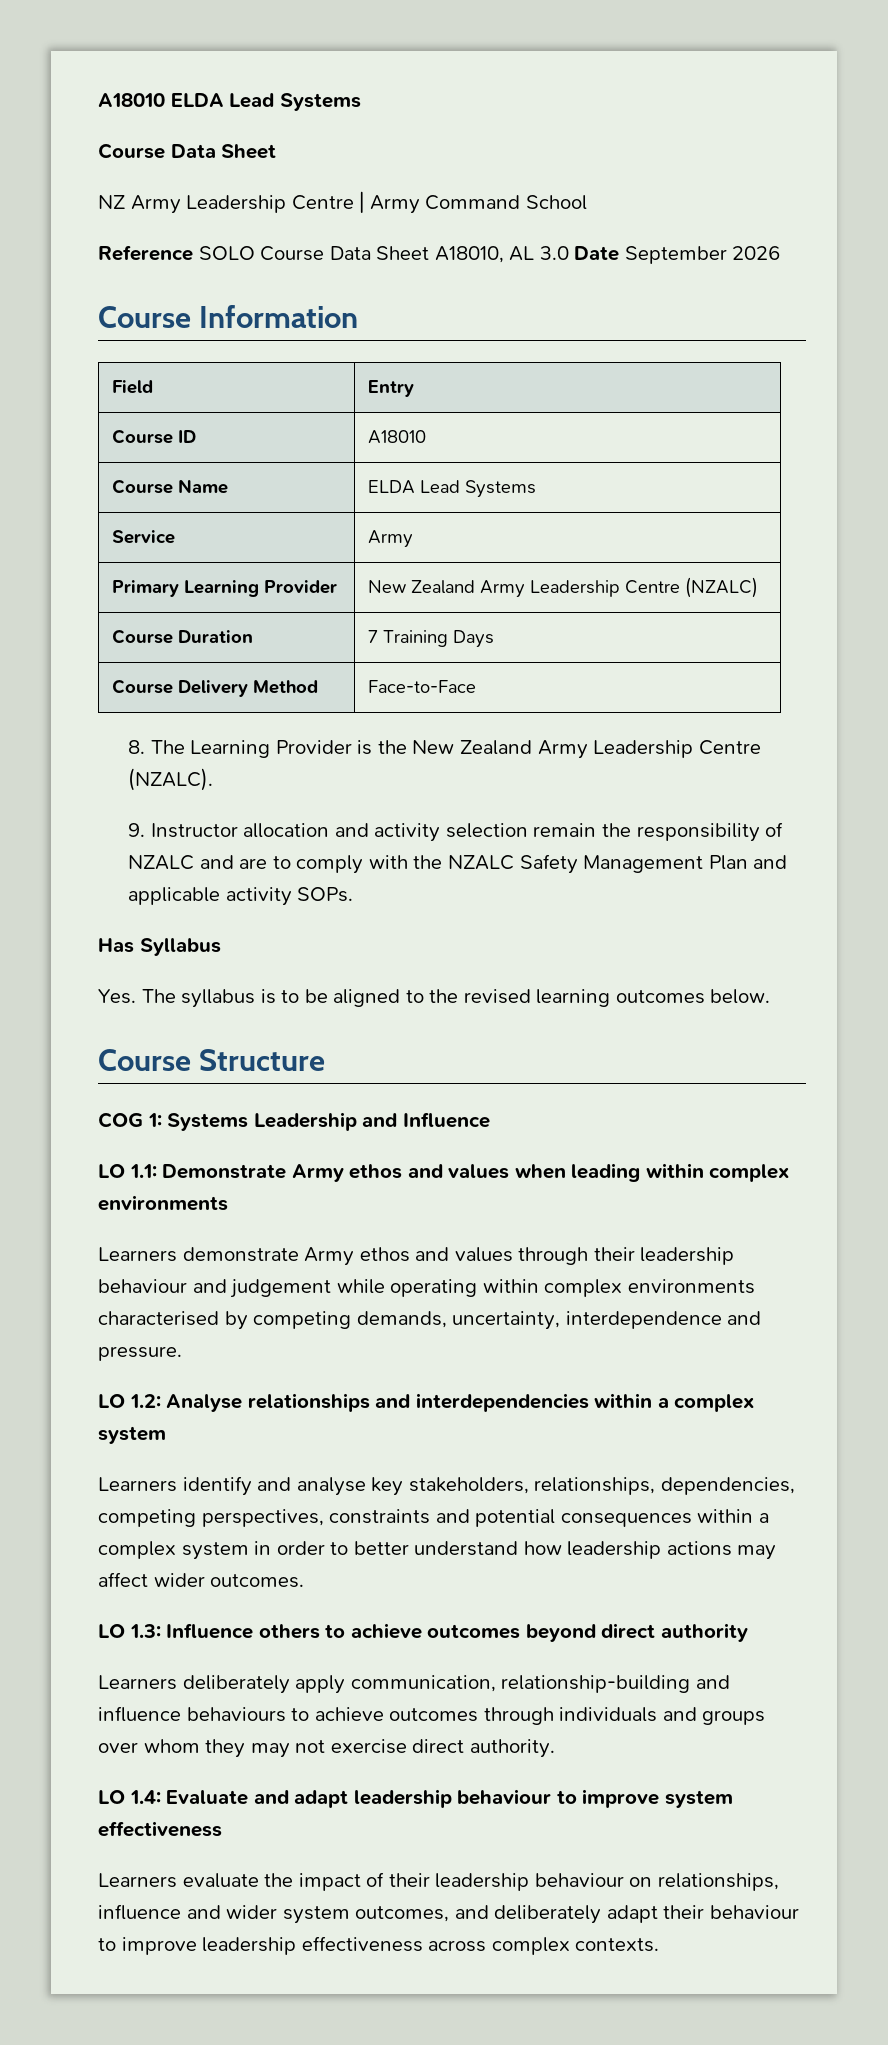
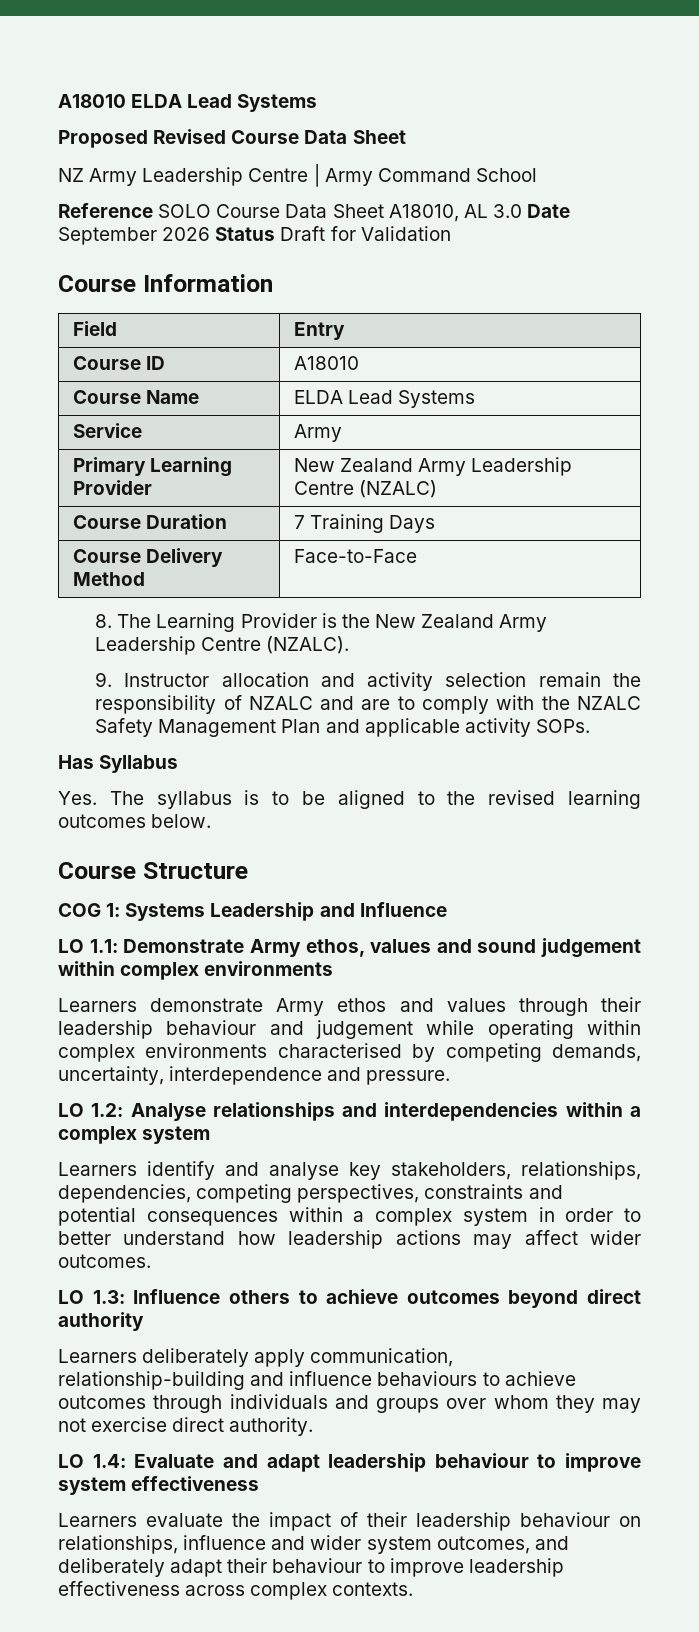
  A18010 ELDA Lead Systems
- Course Data Sheet
+ Proposed Revised Course Data Sheet
- Reference SOLO Course Data Sheet A18010, AL 3.0 Date September 2026
+ Reference SOLO Course Data Sheet A18010, AL 3.0 Date September 2026 Status Draft for Validation
- LO 1.1: Demonstrate Army ethos and values when leading within complex environments
+ LO 1.1: Demonstrate Army ethos, values and sound judgement within complex environments

